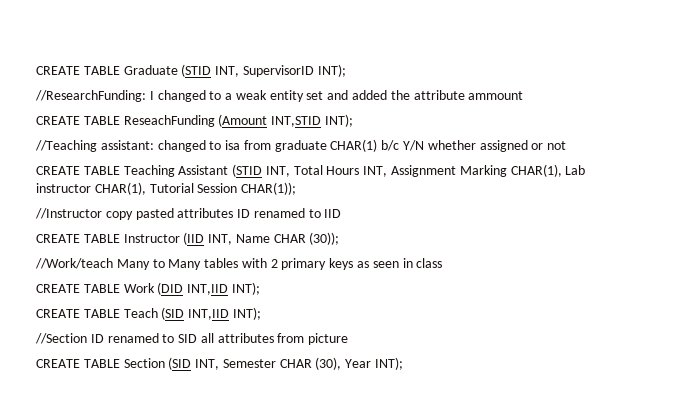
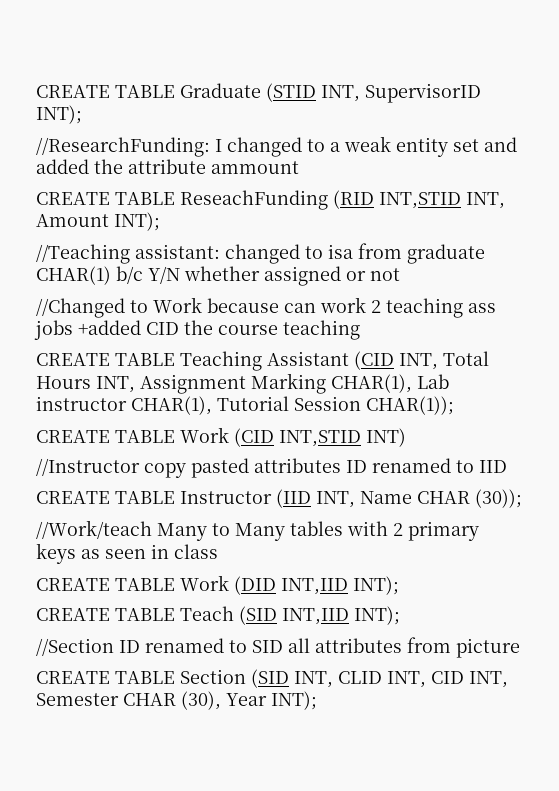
- CREATE TABLE ReseachFunding (Amount INT,STID INT);
+ CREATE TABLE ReseachFunding (RID INT,STID INT, Amount INT);
+ //Changed to Work because can work 2 teaching ass jobs +added CID the course teaching
- CREATE TABLE Teaching Assistant (STID INT, Total Hours INT, Assignment Marking CHAR(1), Lab instructor CHAR(1), Tutorial Session CHAR(1));
+ CREATE TABLE Teaching Assistant (CID INT, Total Hours INT, Assignment Marking CHAR(1), Lab instructor CHAR(1), Tutorial Session CHAR(1));
+ CREATE TABLE Work (CID INT,STID INT)
- CREATE TABLE Section (SID INT, Semester CHAR (30), Year INT);
+ CREATE TABLE Section (SID INT, CLID INT, CID INT, Semester CHAR (30), Year INT);

